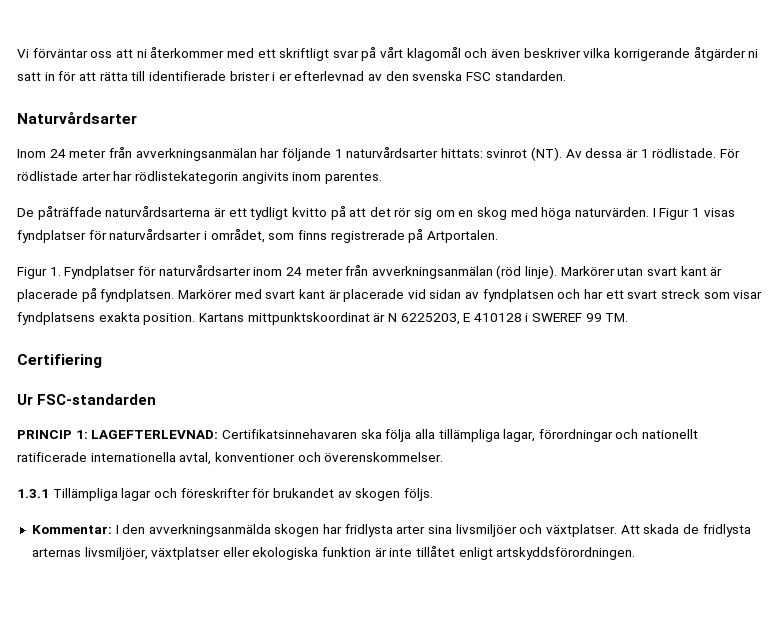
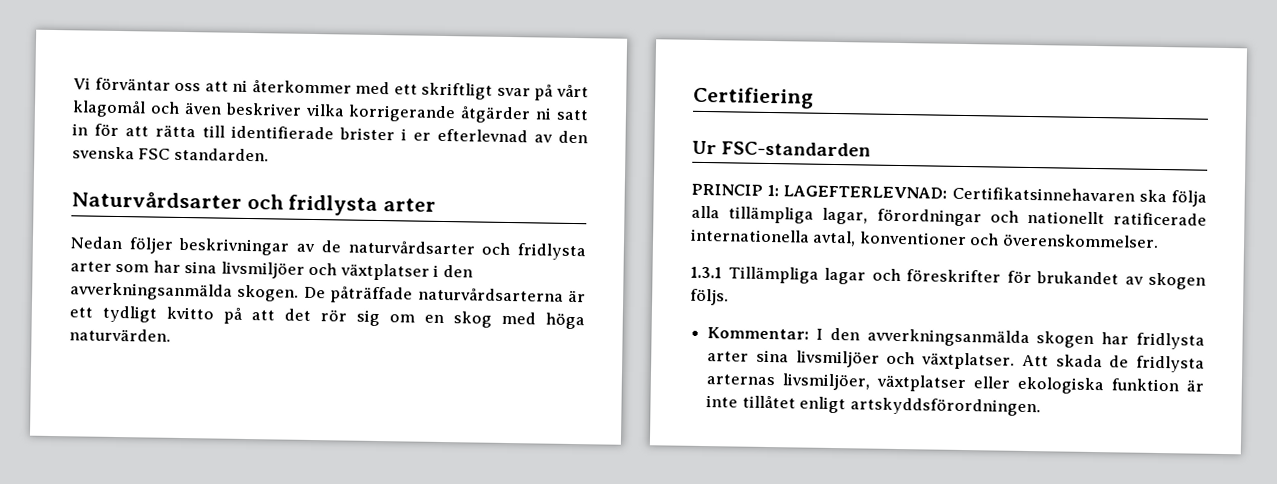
- Naturvårdsarter
- Inom 24 meter från avverkningsanmälan har följande 1 naturvårdsarter hittats: svinrot (NT). Av dessa är 1 rödlistade. För rödlistade arter har rödlistekategorin angivits inom parentes.
- De påträffade naturvårdsarterna är ett tydligt kvitto på att det rör sig om en skog med höga naturvärden. I Figur 1 visas fyndplatser för naturvårdsarter i området, som finns registrerade på Artportalen.
- Figur 1. Fyndplatser för naturvårdsarter inom 24 meter från avverkningsanmälan (röd linje). Markörer utan svart kant är placerade på fyndplatsen. Markörer med svart kant är placerade vid sidan av fyndplatsen och har ett svart streck som visar fyndplatsens exakta position. Kartans mittpunktskoordinat är N 6225203, E 410128 i SWEREF 99 TM.
+ Naturvårdsarter och fridlysta arter
+ Nedan följer beskrivningar av de naturvårdsarter och fridlysta arter som har sina livsmiljöer och växtplatser i den avverkningsanmälda skogen. De påträffade naturvårdsarterna är ett tydligt kvitto på att det rör sig om en skog med höga naturvärden.

